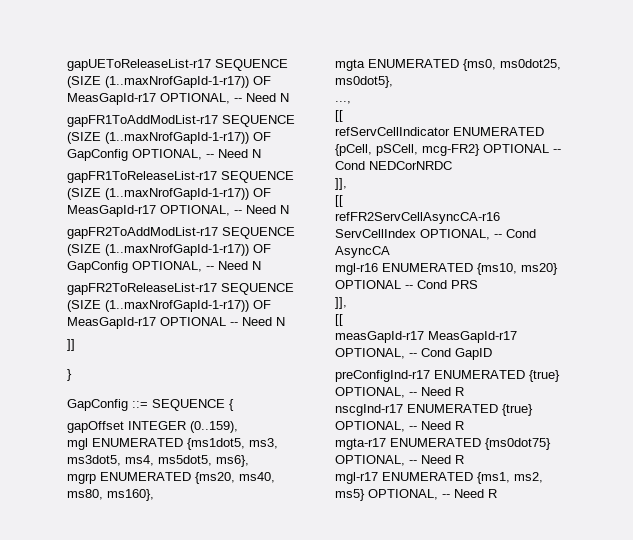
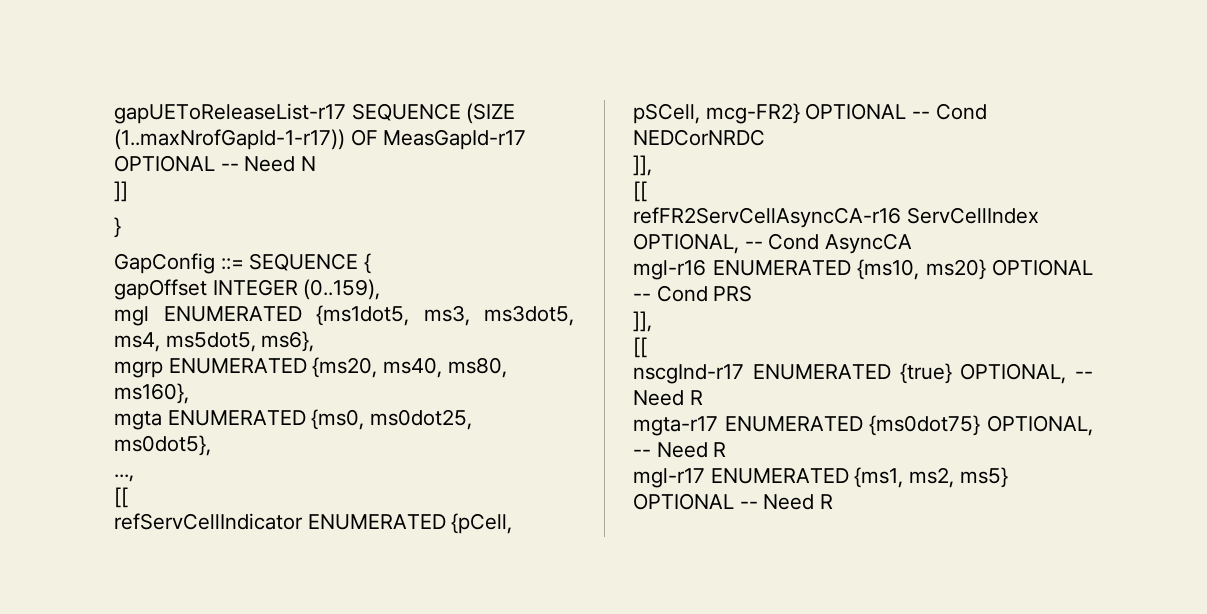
- gapUEToReleaseList-r17 SEQUENCE (SIZE (1..maxNrofGapId-1-r17)) OF MeasGapId-r17 OPTIONAL, -- Need N
- gapFR1ToAddModList-r17 SEQUENCE (SIZE (1..maxNrofGapId-1-r17)) OF GapConfig OPTIONAL, -- Need N
- gapFR1ToReleaseList-r17 SEQUENCE (SIZE (1..maxNrofGapId-1-r17)) OF MeasGapId-r17 OPTIONAL, -- Need N
- gapFR2ToAddModList-r17 SEQUENCE (SIZE (1..maxNrofGapId-1-r17)) OF GapConfig OPTIONAL, -- Need N
- gapFR2ToReleaseList-r17 SEQUENCE (SIZE (1..maxNrofGapId-1-r17)) OF MeasGapId-r17 OPTIONAL -- Need N
+ gapUEToReleaseList-r17 SEQUENCE (SIZE (1..maxNrofGapId-1-r17)) OF MeasGapId-r17 OPTIONAL -- Need N
- measGapId-r17 MeasGapId-r17 OPTIONAL, -- Cond GapID
- preConfigInd-r17 ENUMERATED {true} OPTIONAL, -- Need R
- mgl-r17 ENUMERATED {ms1, ms2, ms5} OPTIONAL, -- Need R
+ mgl-r17 ENUMERATED {ms1, ms2, ms5} OPTIONAL -- Need R

